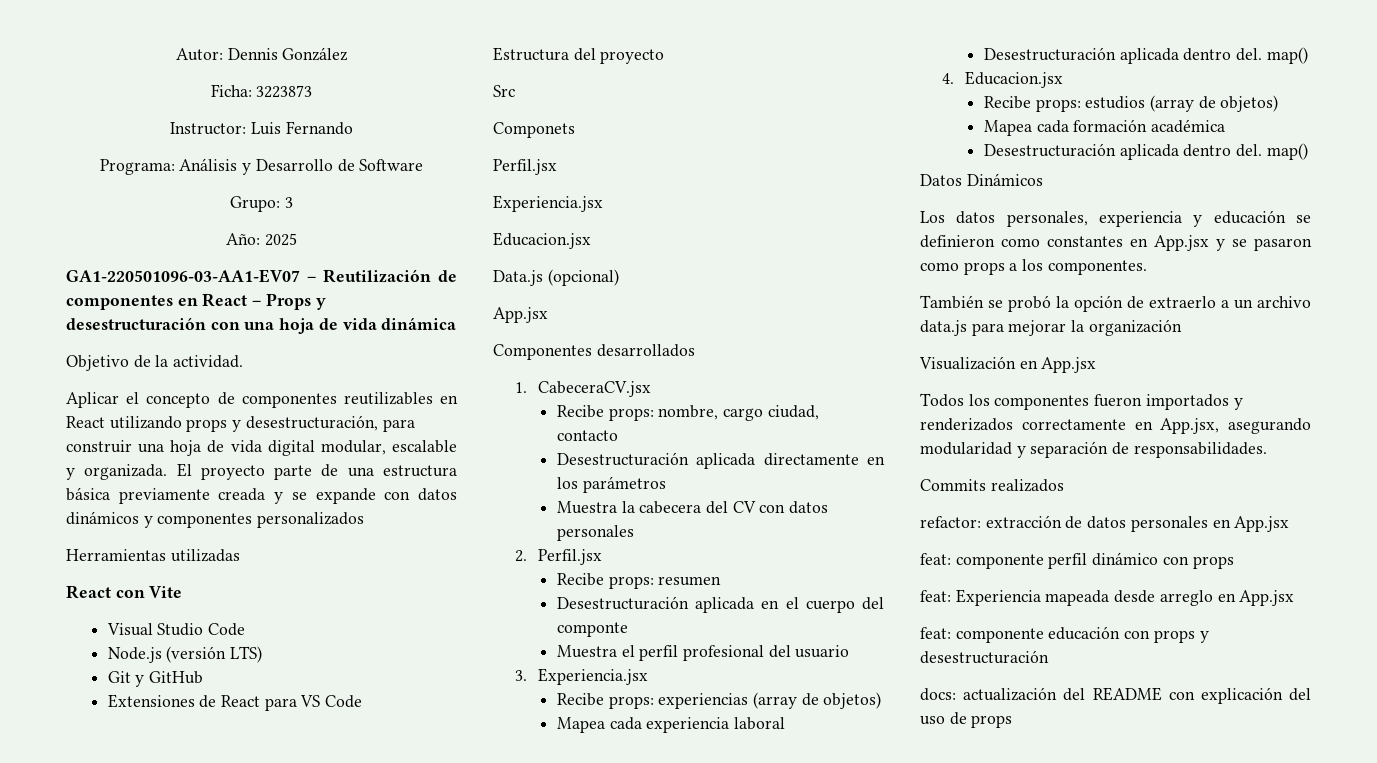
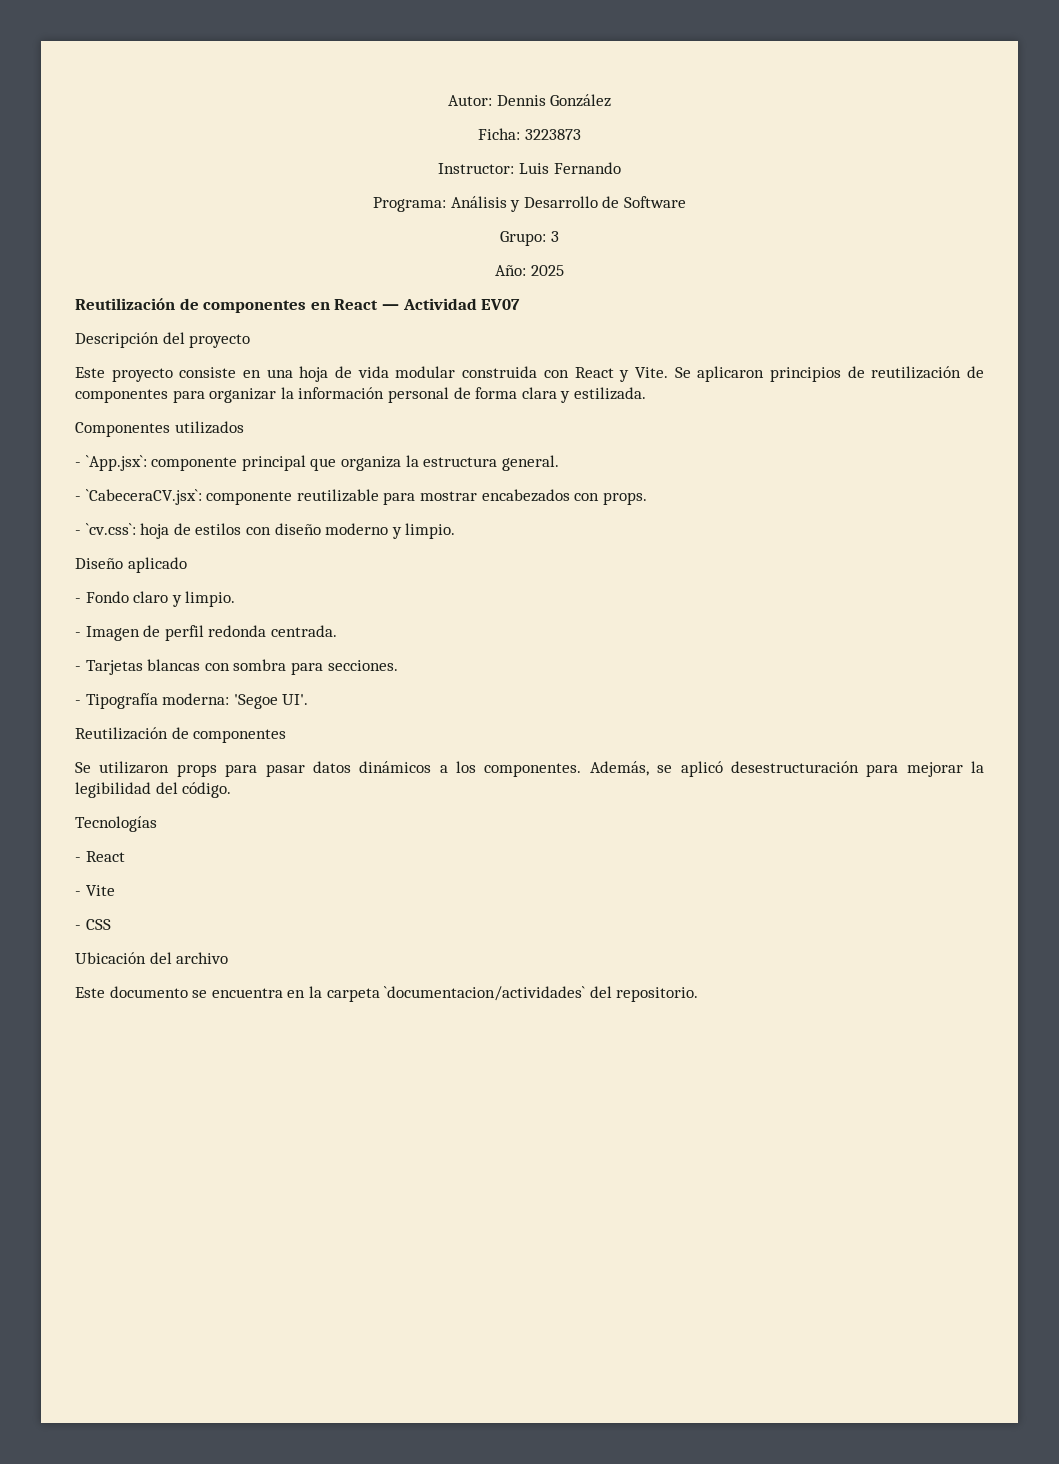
- GA1-220501096-03-AA1-EV07 – Reutilización de componentes en React – Props y desestructuración con una hoja de vida dinámica
- Objetivo de la actividad.
- Aplicar el concepto de componentes reutilizables en React utilizando props y desestructuración, para construir una hoja de vida digital modular, escalable y organizada. El proyecto parte de una estructura básica previamente creada y se expande con datos dinámicos y componentes personalizados
- Herramientas utilizadas
- React con Vite
- Visual Studio Code
- Node.js (versión LTS)
- Git y GitHub
- Extensiones de React para VS Code
- Estructura del proyecto
- Src
- Componets
- Perfil.jsx
- Experiencia.jsx
- Educacion.jsx
- Data.js (opcional)
- App.jsx
- Componentes desarrollados
- 1. CabeceraCV.jsx
- Recibe props: nombre, cargo ciudad, contacto
- Desestructuración aplicada directamente en los parámetros
- Muestra la cabecera del CV con datos personales
- 2. Perfil.jsx
- Recibe props: resumen
- Desestructuración aplicada en el cuerpo del componte
- Muestra el perfil profesional del usuario
- 3. Experiencia.jsx
- Recibe props: experiencias (array de objetos)
- Mapea cada experiencia laboral
- Desestructuración aplicada dentro del. map()
- 4. Educacion.jsx
- Recibe props: estudios (array de objetos)
- Mapea cada formación académica
- Desestructuración aplicada dentro del. map()
- Datos Dinámicos
- Los datos personales, experiencia y educación se definieron como constantes en App.jsx y se pasaron como props a los componentes.
- También se probó la opción de extraerlo a un archivo data.js para mejorar la organización
- Visualización en App.jsx
- Todos los componentes fueron importados y renderizados correctamente en App.jsx, asegurando modularidad y separación de responsabilidades.
- Commits realizados
- refactor: extracción de datos personales en App.jsx
- feat: componente perfil dinámico con props
- feat: Experiencia mapeada desde arreglo en App.jsx
- feat: componente educación con props y desestructuración
- docs: actualización del README con explicación del uso de props
+ Reutilización de componentes en React — Actividad EV07
+ Descripción del proyecto
+ Este proyecto consiste en una hoja de vida modular construida con React y Vite. Se aplicaron principios de reutilización de componentes para organizar la información personal de forma clara y estilizada.
+ Componentes utilizados
+ - `App.jsx`: componente principal que organiza la estructura general.
+ - `CabeceraCV.jsx`: componente reutilizable para mostrar encabezados con props.
+ - `cv.css`: hoja de estilos con diseño moderno y limpio.
+ Diseño aplicado
+ - Fondo claro y limpio.
+ - Imagen de perfil redonda centrada.
+ - Tarjetas blancas con sombra para secciones.
+ - Tipografía moderna: 'Segoe UI'.
+ Reutilización de componentes
+ Se utilizaron props para pasar datos dinámicos a los componentes. Además, se aplicó desestructuración para mejorar la legibilidad del código.
+ Tecnologías
+ - React
+ - Vite
+ - CSS
+ Ubicación del archivo
+ Este documento se encuentra en la carpeta `documentacion/actividades` del repositorio.

